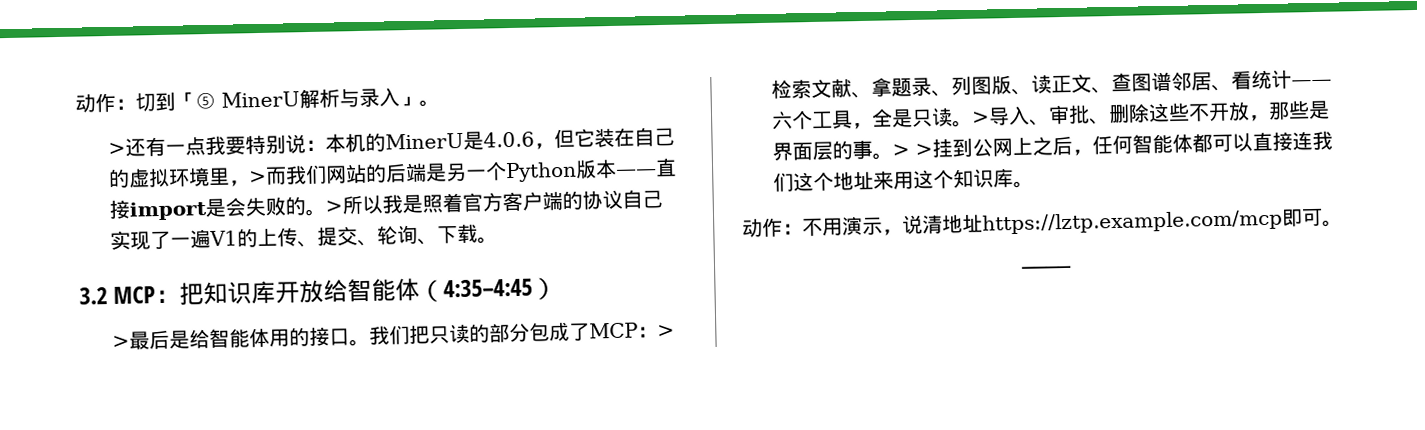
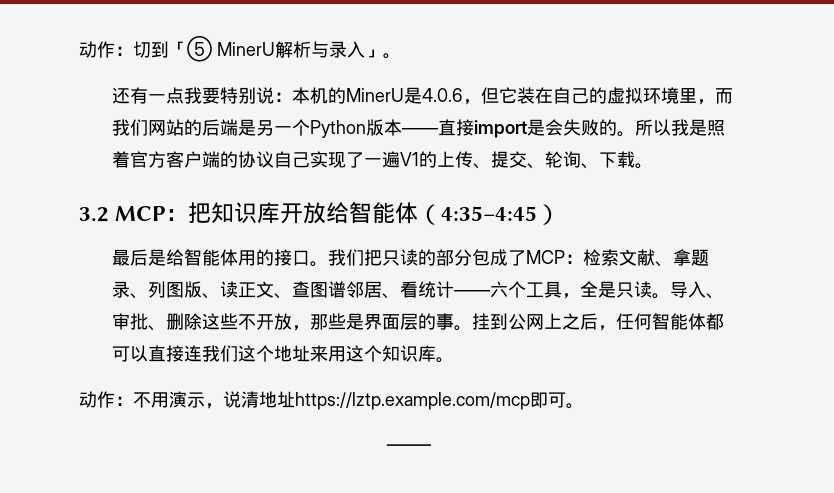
- >还有一点我要特别说：本机的MinerU是4.0.6，但它装在自己的虚拟环境里，>而我们网站的后端是另一个Python版本——直接import是会失败的。
+ 还有一点我要特别说：本机的MinerU是4.0.6，但它装在自己的虚拟环境里，而我们网站的后端是另一个Python版本——直接import是会失败的。
- >所以我是照着官方客户端的协议自己实现了一遍V1的上传、提交、轮询、下载。
+ 所以我是照着官方客户端的协议自己实现了一遍V1的上传、提交、轮询、下载。
- >最后是给智能体用的接口。
+ 最后是给智能体用的接口。
- 我们把只读的部分包成了MCP：>检索文献、拿题录、列图版、读正文、查图谱邻居、看统计——六个工具，全是只读。
+ 我们把只读的部分包成了MCP：检索文献、拿题录、列图版、读正文、查图谱邻居、看统计——六个工具，全是只读。
- >导入、审批、删除这些不开放，那些是界面层的事。
+ 导入、审批、删除这些不开放，那些是界面层的事。
- > >挂到公网上之后，任何智能体都可以直接连我们这个地址来用这个知识库。
+ 挂到公网上之后，任何智能体都可以直接连我们这个地址来用这个知识库。

